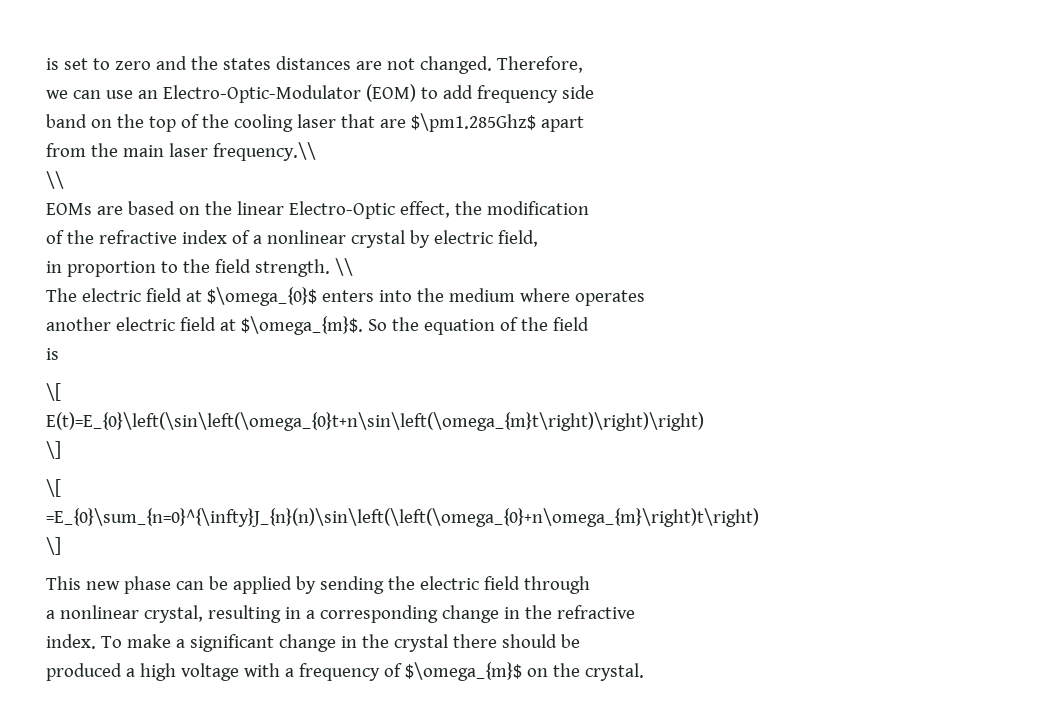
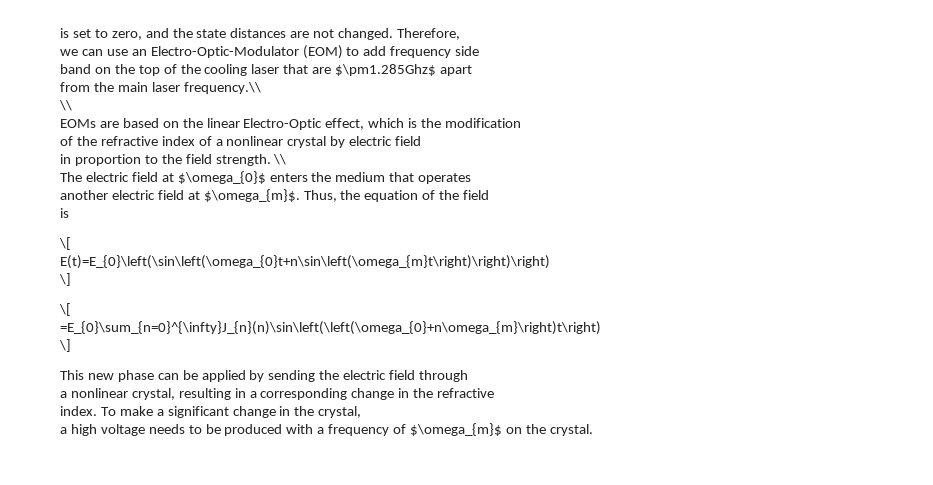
- is set to zero and the states distances are not changed.
+ is set to zero, and the state distances are not changed.
- EOMs are based on the linear Electro-Optic effect, the modification
+ EOMs are based on the linear Electro-Optic effect, which is the modification
- of the refractive index of a nonlinear crystal by electric field,
+ of the refractive index of a nonlinear crystal by electric field
- The electric field at $\omega_{0}$ enters into the medium where operates
+ The electric field at $\omega_{0}$ enters the medium that operates
- So the equation of the field
+ Thus, the equation of the field
- To make a significant change in the crystal there should be
- produced a high voltage with a frequency of $\omega_{m}$ on the crystal.
+ To make a significant change in the crystal,
+ a high voltage needs to be produced with a frequency of $\omega_{m}$ on the crystal.

